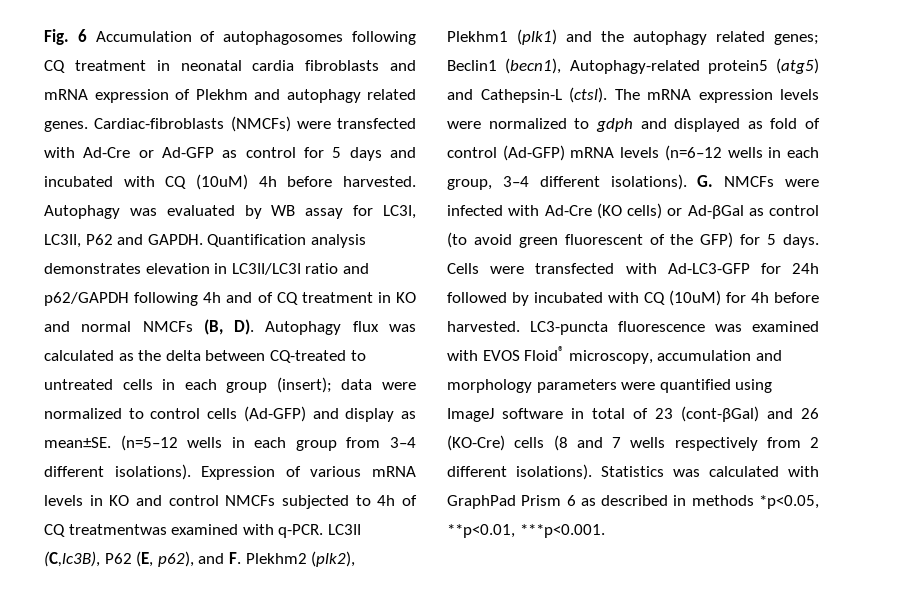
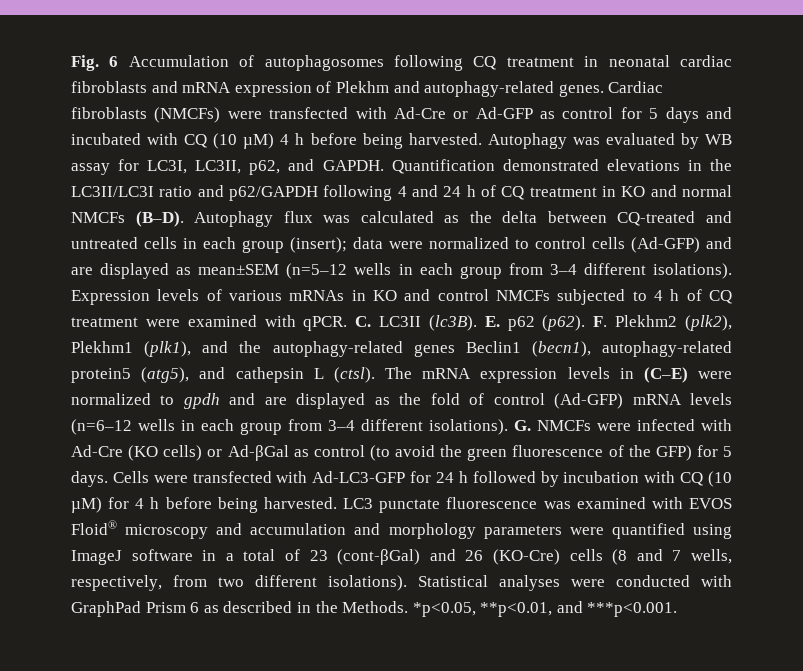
- Fig. 6 Accumulation of autophagosomes following CQ treatment in neonatal cardia fibroblasts and mRNA expression of Plekhm and autophagy related genes. Cardiac-fibroblasts (NMCFs) were transfected with Ad-Cre or Ad-GFP as control for 5 days and incubated with CQ (10uM) 4h before harvested.
+ Fig. 6 Accumulation of autophagosomes following CQ treatment in neonatal cardiac fibroblasts and mRNA expression of Plekhm and autophagy-related genes. Cardiac fibroblasts (NMCFs) were transfected with Ad-Cre or Ad-GFP as control for 5 days and incubated with CQ (10 µM) 4 h before being harvested.
- Autophagy was evaluated by WB assay for LC3I, LC3II, P62 and GAPDH.
+ Autophagy was evaluated by WB assay for LC3I, LC3II, p62, and GAPDH.
- Quantification analysis demonstrates elevation in LC3II/LC3I ratio and p62/GAPDH following 4h and of CQ treatment in KO and normal NMCFs (B, D). Autophagy flux was calculated as the delta between CQ-treated to untreated cells in each group (insert); data were normalized to control cells (Ad-GFP) and display as mean±SE. (n=5–12 wells in each group from 3–4 different isolations).
+ Quantification demonstrated elevations in the LC3II/LC3I ratio and p62/GAPDH following 4 and 24 h of CQ treatment in KO and normal NMCFs (B–D). Autophagy flux was calculated as the delta between CQ-treated and untreated cells in each group (insert); data were normalized to control cells (Ad-GFP) and are displayed as mean±SEM (n=5–12 wells in each group from 3–4 different isolations).
- Expression of various mRNA levels in KO and control NMCFs subjected to 4h of CQ treatmentwas examined with q-PCR. LC3II (C,lc3B), P62 (E, p62), and F. Plekhm2 (plk2), Plekhm1 (plk1) and the autophagy related genes; Beclin1 (becn1), Autophagy-related protein5 (atg5) and Cathepsin-L (ctsl).
+ Expression levels of various mRNAs in KO and control NMCFs subjected to 4 h of CQ treatment were examined with qPCR. C. LC3II (lc3B). E. p62 (p62). F. Plekhm2 (plk2), Plekhm1 (plk1), and the autophagy-related genes Beclin1 (becn1), autophagy-related protein5 (atg5), and cathepsin L (ctsl).
- The mRNA expression levels were normalized to gdph and displayed as fold of control (Ad-GFP) mRNA levels (n=6–12 wells in each group, 3–4 different isolations).
+ The mRNA expression levels in (C–E) were normalized to gpdh and are displayed as the fold of control (Ad-GFP) mRNA levels (n=6–12 wells in each group from 3–4 different isolations).
- G. NMCFs were infected with Ad-Cre (KO cells) or Ad-βGal as control (to avoid green fluorescent of the GFP) for 5 days.
+ G. NMCFs were infected with Ad-Cre (KO cells) or Ad-βGal as control (to avoid the green fluorescence of the GFP) for 5 days.
- Cells were transfected with Ad-LC3-GFP for 24h followed by incubated with CQ (10uM) for 4h before harvested. LC3-puncta fluorescence was examined with EVOS Floid® microscopy, accumulation and morphology parameters were quantified using ImageJ software in total of 23 (cont-βGal) and 26 (KO-Cre) cells (8 and 7 wells respectively from 2 different isolations). Statistics was calculated with GraphPad Prism 6 as described in methods *p<0.05, **p<0.01, ***p<0.001.
+ Cells were transfected with Ad-LC3-GFP for 24 h followed by incubation with CQ (10 µM) for 4 h before being harvested. LC3 punctate fluorescence was examined with EVOS Floid® microscopy and accumulation and morphology parameters were quantified using ImageJ software in a total of 23 (cont-βGal) and 26 (KO-Cre) cells (8 and 7 wells, respectively, from two different isolations). Statistical analyses were conducted with GraphPad Prism 6 as described in the Methods. *p<0.05, **p<0.01, and ***p<0.001.

